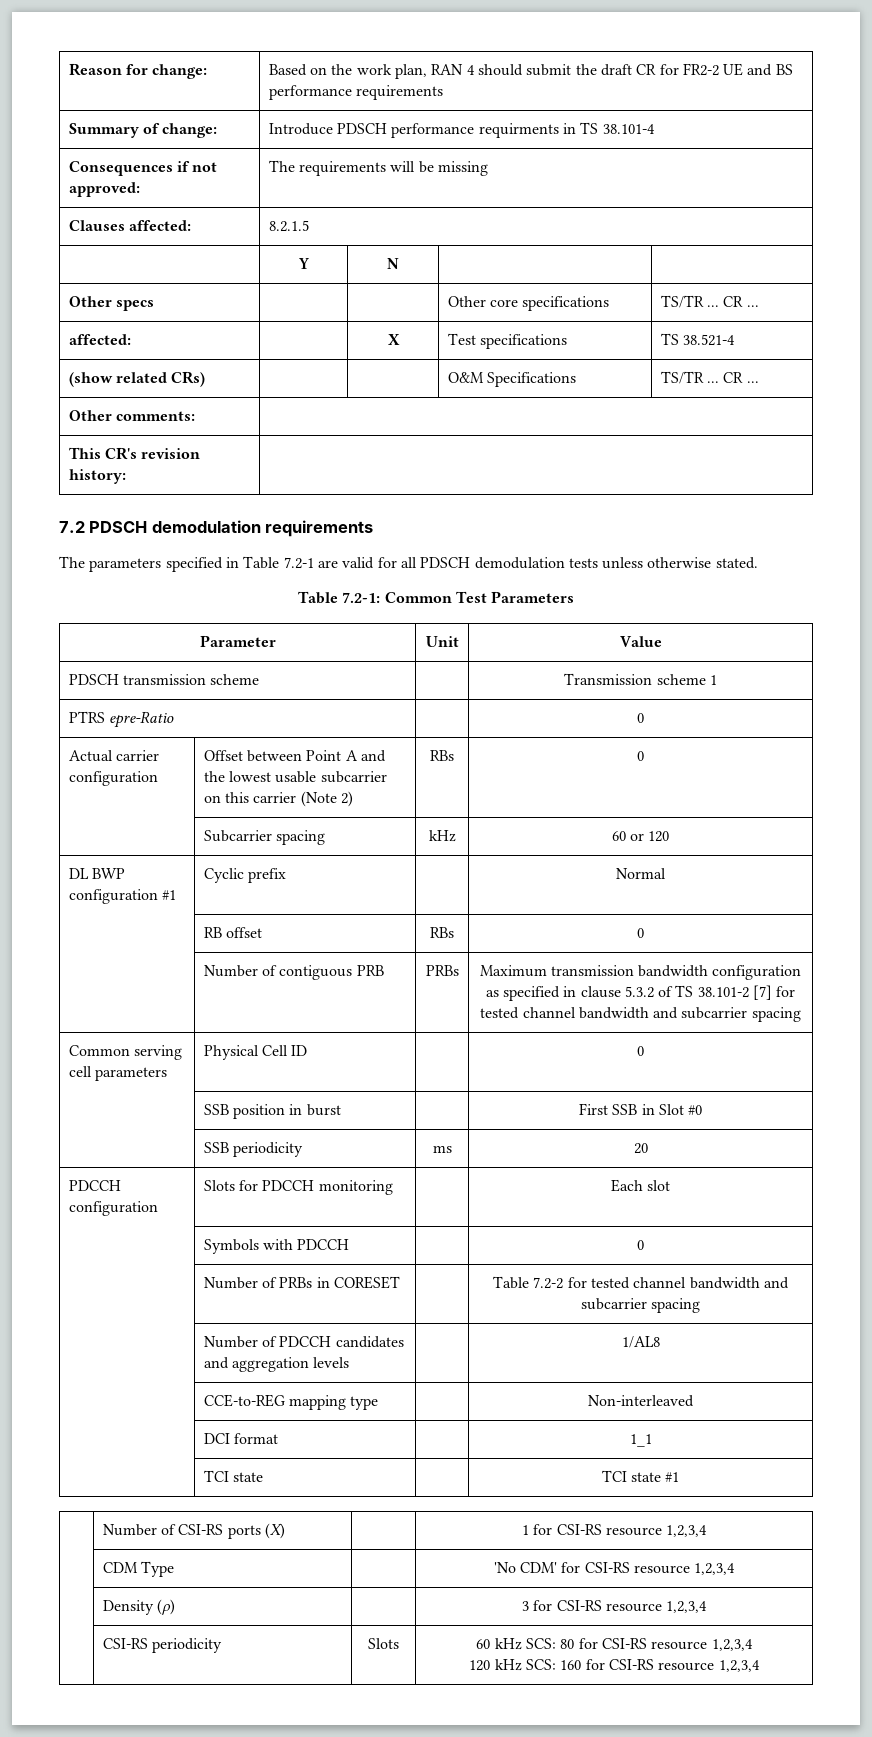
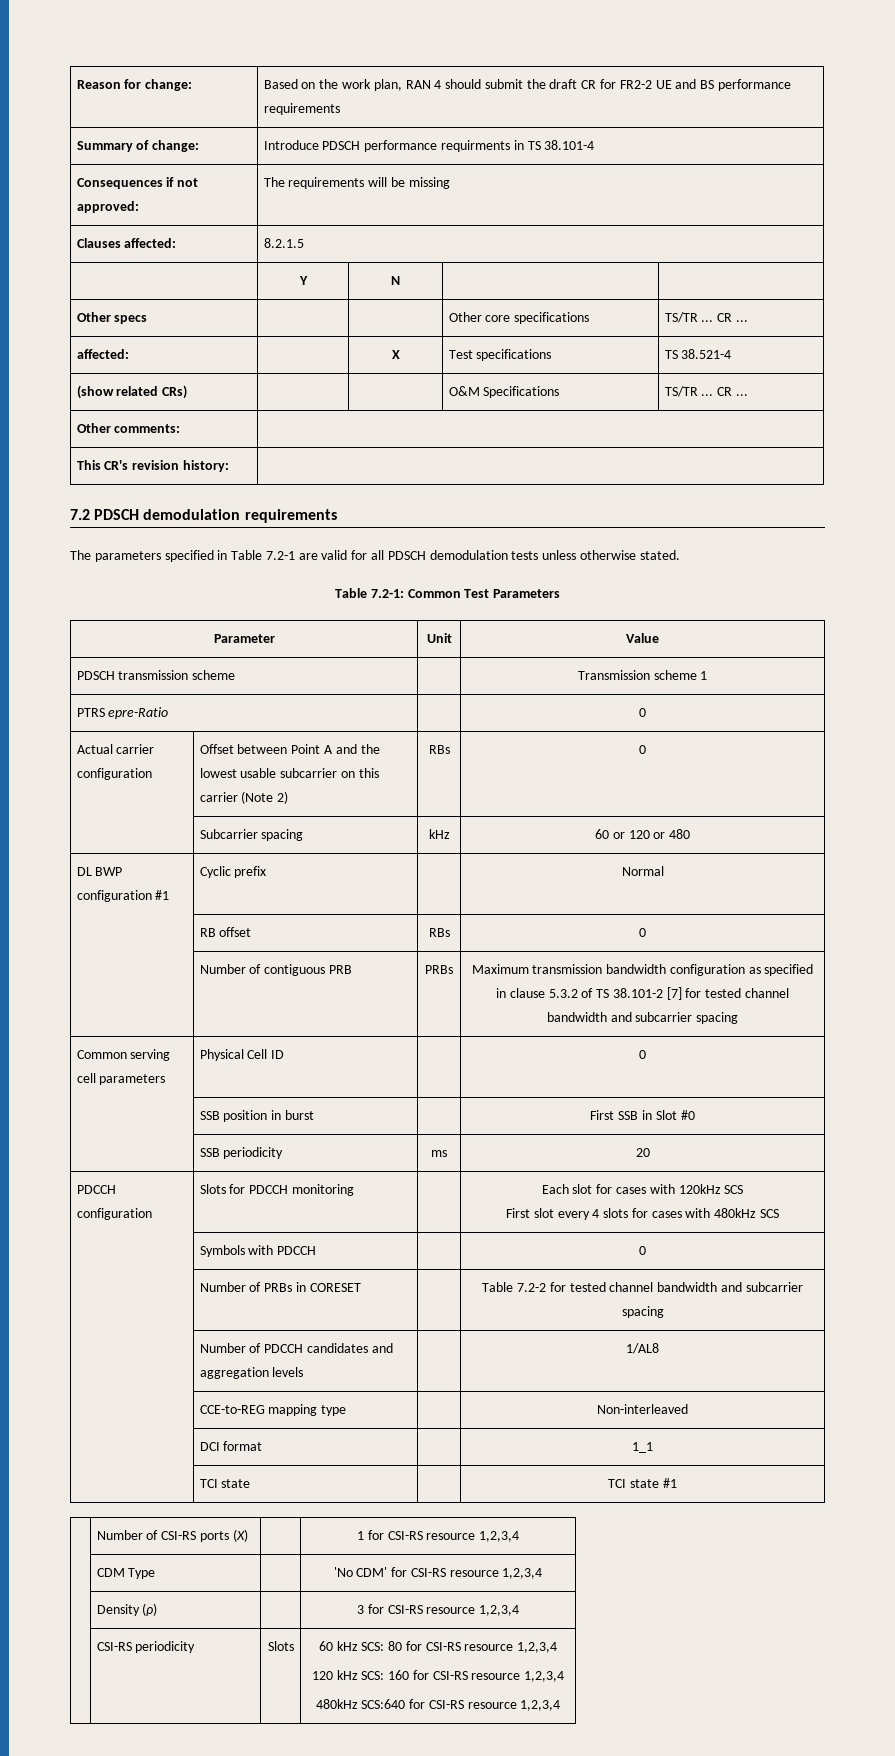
- | Subcarrier spacing | kHz | 60 or 120
+ | Subcarrier spacing | kHz | 60 or 120 or 480
- PDCCH configuration | Slots for PDCCH monitoring | | Each slot
+ PDCCH configuration | Slots for PDCCH monitoring | | Each slot for cases with 120kHz SCS
+ First slot every 4 slots for cases with 480kHz SCS
  | CSI-RS periodicity | Slots | 60 kHz SCS: 80 for CSI-RS resource 1,2,3,4
  120 kHz SCS: 160 for CSI-RS resource 1,2,3,4
+ 480kHz SCS:640 for CSI-RS resource 1,2,3,4

